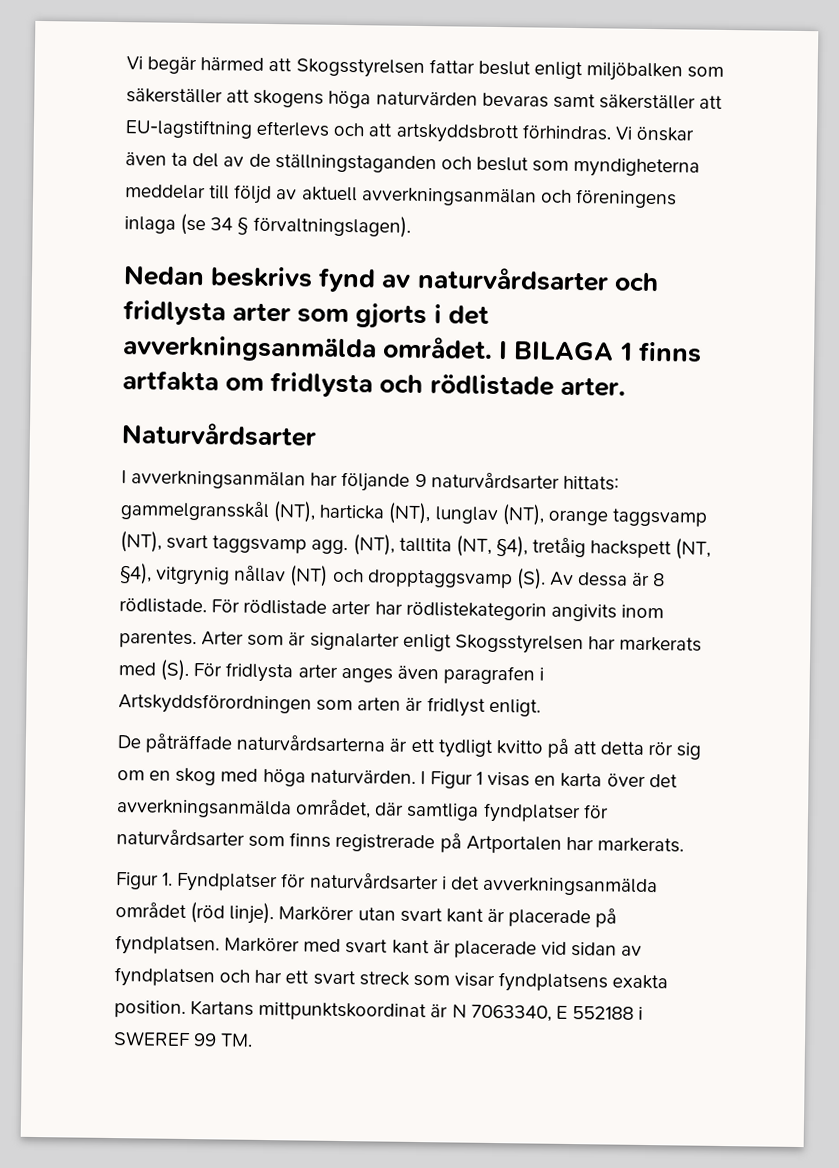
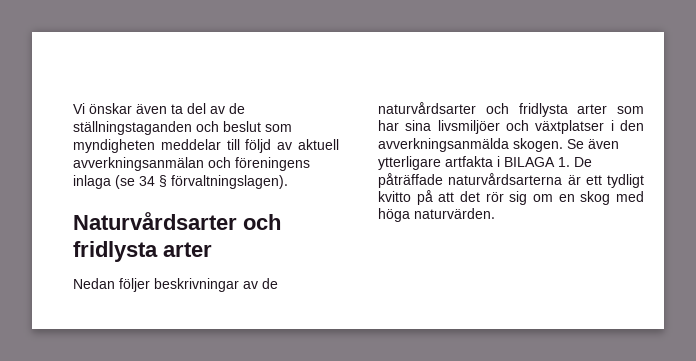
- Vi begär härmed att Skogsstyrelsen fattar beslut enligt miljöbalken som säkerställer att skogens höga naturvärden bevaras samt säkerställer att EU-lagstiftning efterlevs och att artskyddsbrott förhindras. Vi önskar även ta del av de ställningstaganden och beslut som myndigheterna meddelar till följd av aktuell avverkningsanmälan och föreningens inlaga (se 34 § förvaltningslagen).
+ Vi önskar även ta del av de ställningstaganden och beslut som myndigheten meddelar till följd av aktuell avverkningsanmälan och föreningens inlaga (se 34 § förvaltningslagen).
- Nedan beskrivs fynd av naturvårdsarter och fridlysta arter som gjorts i det avverkningsanmälda området. I BILAGA 1 finns artfakta om fridlysta och rödlistade arter.
- Naturvårdsarter
- I avverkningsanmälan har följande 9 naturvårdsarter hittats: gammelgransskål (NT), harticka (NT), lunglav (NT), orange taggsvamp (NT), svart taggsvamp agg. (NT), talltita (NT, §4), tretåig hackspett (NT, §4), vitgrynig nållav (NT) och dropptaggsvamp (S). Av dessa är 8 rödlistade. För rödlistade arter har rödlistekategorin angivits inom parentes. Arter som är signalarter enligt Skogsstyrelsen har markerats med (S). För fridlysta arter anges även paragrafen i Artskyddsförordningen som arten är fridlyst enligt.
- De påträffade naturvårdsarterna är ett tydligt kvitto på att detta rör sig om en skog med höga naturvärden. I Figur 1 visas en karta över det avverkningsanmälda området, där samtliga fyndplatser för naturvårdsarter som finns registrerade på Artportalen har markerats.
- Figur 1. Fyndplatser för naturvårdsarter i det avverkningsanmälda området (röd linje). Markörer utan svart kant är placerade på fyndplatsen. Markörer med svart kant är placerade vid sidan av fyndplatsen och har ett svart streck som visar fyndplatsens exakta position. Kartans mittpunktskoordinat är N 7063340, E 552188 i SWEREF 99 TM.
+ Naturvårdsarter och fridlysta arter
+ Nedan följer beskrivningar av de naturvårdsarter och fridlysta arter som har sina livsmiljöer och växtplatser i den avverkningsanmälda skogen. Se även ytterligare artfakta i BILAGA 1. De påträffade naturvårdsarterna är ett tydligt kvitto på att det rör sig om en skog med höga naturvärden.

